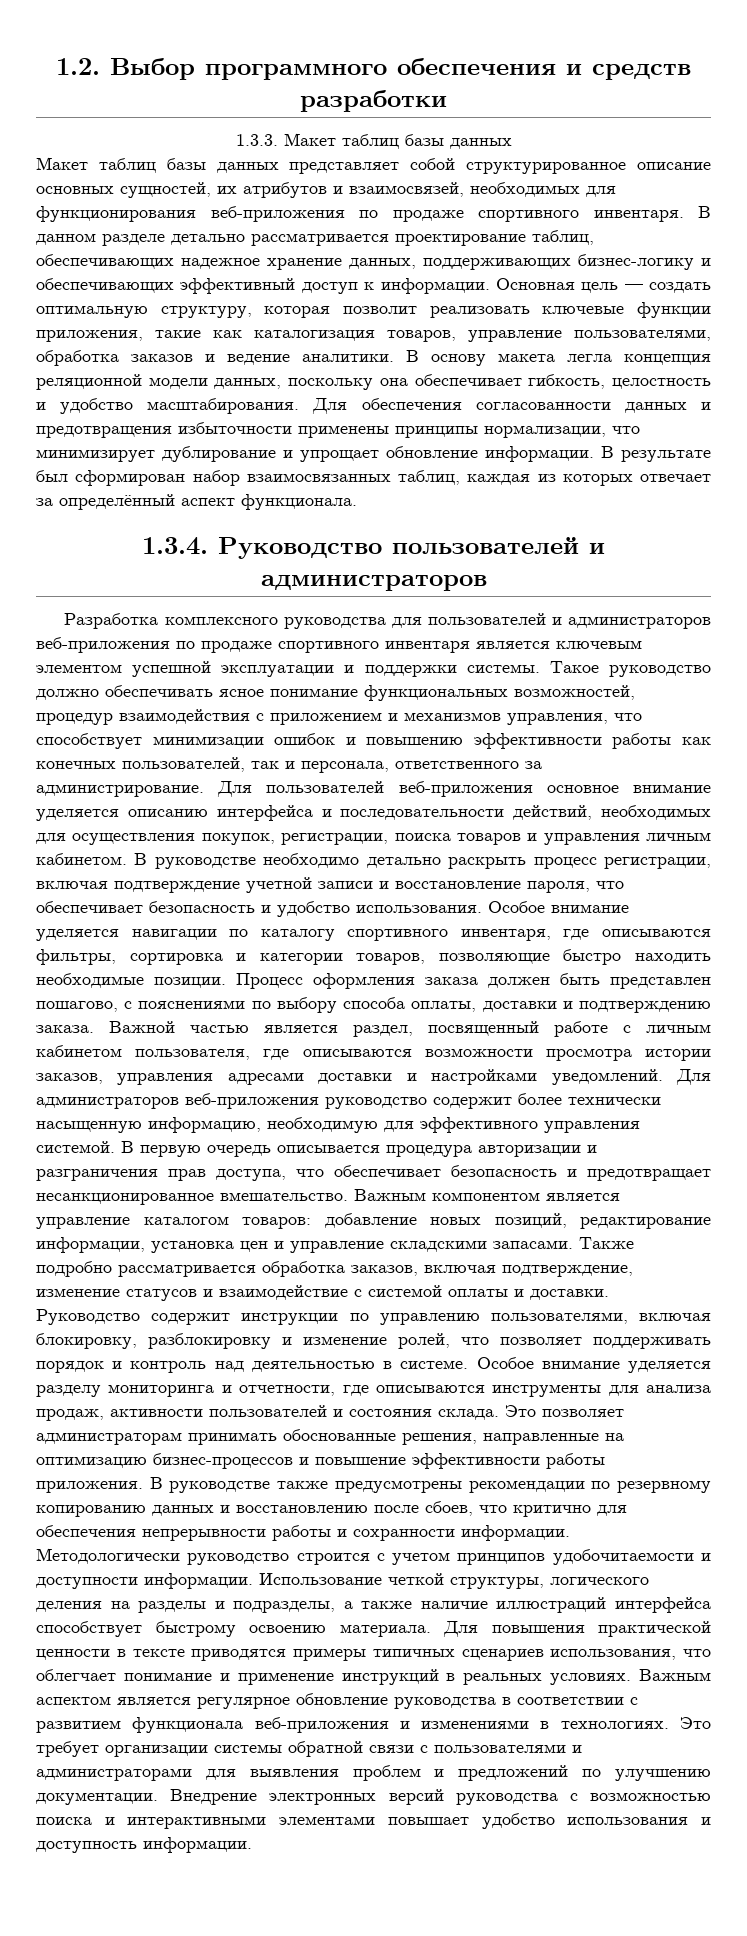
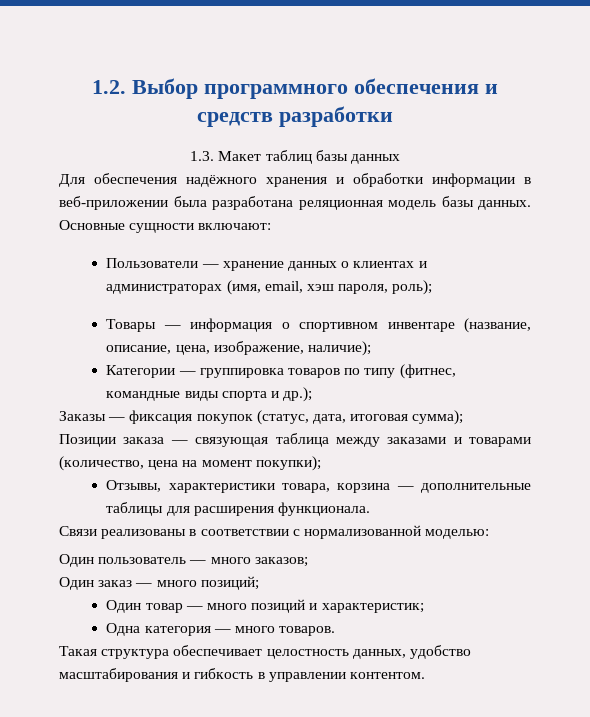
- 1.3.3. Макет таблиц базы данных
+ 1.3. Макет таблиц базы данных
- Макет таблиц базы данных представляет собой структурированное описание основных сущностей, их атрибутов и взаимосвязей, необходимых для функционирования веб-приложения по продаже спортивного инвентаря. В данном разделе детально рассматривается проектирование таблиц, обеспечивающих надежное хранение данных, поддерживающих бизнес-логику и обеспечивающих эффективный доступ к информации. Основная цель — создать оптимальную структуру, которая позволит реализовать ключевые функции приложения, такие как каталогизация товаров, управление пользователями, обработка заказов и ведение аналитики. В основу макета легла концепция реляционной модели данных, поскольку она обеспечивает гибкость, целостность и удобство масштабирования. Для обеспечения согласованности данных и предотвращения избыточности применены принципы нормализации, что минимизирует дублирование и упрощает обновление информации. В результате был сформирован набор взаимосвязанных таблиц, каждая из которых отвечает за определённый аспект функционала.
- 1.3.4. Руководство пользователей и администраторов
- Разработка комплексного руководства для пользователей и администраторов веб-приложения по продаже спортивного инвентаря является ключевым элементом успешной эксплуатации и поддержки системы. Такое руководство должно обеспечивать ясное понимание функциональных возможностей, процедур взаимодействия с приложением и механизмов управления, что способствует минимизации ошибок и повышению эффективности работы как конечных пользователей, так и персонала, ответственного за администрирование. Для пользователей веб-приложения основное внимание уделяется описанию интерфейса и последовательности действий, необходимых для осуществления покупок, регистрации, поиска товаров и управления личным кабинетом. В руководстве необходимо детально раскрыть процесс регистрации, включая подтверждение учетной записи и восстановление пароля, что обеспечивает безопасность и удобство использования. Особое внимание уделяется навигации по каталогу спортивного инвентаря, где описываются фильтры, сортировка и категории товаров, позволяющие быстро находить необходимые позиции. Процесс оформления заказа должен быть представлен пошагово, с пояснениями по выбору способа оплаты, доставки и подтверждению заказа. Важной частью является раздел, посвященный работе с личным кабинетом пользователя, где описываются возможности просмотра истории заказов, управления адресами доставки и настройками уведомлений. Для администраторов веб-приложения руководство содержит более технически насыщенную информацию, необходимую для эффективного управления системой. В первую очередь описывается процедура авторизации и разграничения прав доступа, что обеспечивает безопасность и предотвращает несанкционированное вмешательство. Важным компонентом является управление каталогом товаров: добавление новых позиций, редактирование информации, установка цен и управление складскими запасами. Также подробно рассматривается обработка заказов, включая подтверждение, изменение статусов и взаимодействие с системой оплаты и доставки. Руководство содержит инструкции по управлению пользователями, включая блокировку, разблокировку и изменение ролей, что позволяет поддерживать порядок и контроль над деятельностью в системе. Особое внимание уделяется разделу мониторинга и отчетности, где описываются инструменты для анализа продаж, активности пользователей и состояния склада. Это позволяет администраторам принимать обоснованные решения, направленные на оптимизацию бизнес-процессов и повышение эффективности работы приложения. В руководстве также предусмотрены рекомендации по резервному копированию данных и восстановлению после сбоев, что критично для обеспечения непрерывности работы и сохранности информации. Методологически руководство строится с учетом принципов удобочитаемости и доступности информации. Использование четкой структуры, логического деления на разделы и подразделы, а также наличие иллюстраций интерфейса способствует быстрому освоению материала. Для повышения практической ценности в тексте приводятся примеры типичных сценариев использования, что облегчает понимание и применение инструкций в реальных условиях. Важным аспектом является регулярное обновление руководства в соответствии с развитием функционала веб-приложения и изменениями в технологиях. Это требует организации системы обратной связи с пользователями и администраторами для выявления проблем и предложений по улучшению документации. Внедрение электронных версий руководства с возможностью поиска и интерактивными элементами повышает удобство использования и доступность информации.
+ Для обеспечения надёжного хранения и обработки информации в веб-приложении была разработана реляционная модель базы данных. Основные сущности включают:
+ Пользователи — хранение данных о клиентах и администраторах (имя, email, хэш пароля, роль);
+ Товары — информация о спортивном инвентаре (название, описание, цена, изображение, наличие);
+ Категории — группировка товаров по типу (фитнес, командные виды спорта и др.);
+ Заказы — фиксация покупок (статус, дата, итоговая сумма);
+ Позиции заказа — связующая таблица между заказами и товарами (количество, цена на момент покупки);
+ Отзывы, характеристики товара, корзина — дополнительные таблицы для расширения функционала.
+ Связи реализованы в соответствии с нормализованной моделью:
+ Один пользователь — много заказов;
+ Один заказ — много позиций;
+ Один товар — много позиций и характеристик;
+ Одна категория — много товаров.
+ Такая структура обеспечивает целостность данных, удобство масштабирования и гибкость в управлении контентом.

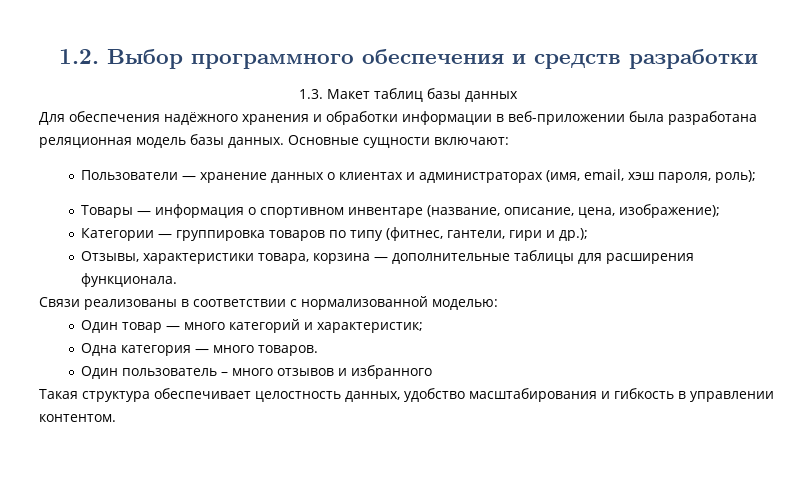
- Товары — информация о спортивном инвентаре (название, описание, цена, изображение, наличие);
+ Товары — информация о спортивном инвентаре (название, описание, цена, изображение);
- Категории — группировка товаров по типу (фитнес, командные виды спорта и др.);
+ Категории — группировка товаров по типу (фитнес, гантели, гири и др.);
- Заказы — фиксация покупок (статус, дата, итоговая сумма);
- Позиции заказа — связующая таблица между заказами и товарами (количество, цена на момент покупки);
- Один пользователь — много заказов;
- Один заказ — много позиций;
- Один товар — много позиций и характеристик;
+ Один товар — много категорий и характеристик;
+ Один пользователь – много отзывов и избранного

